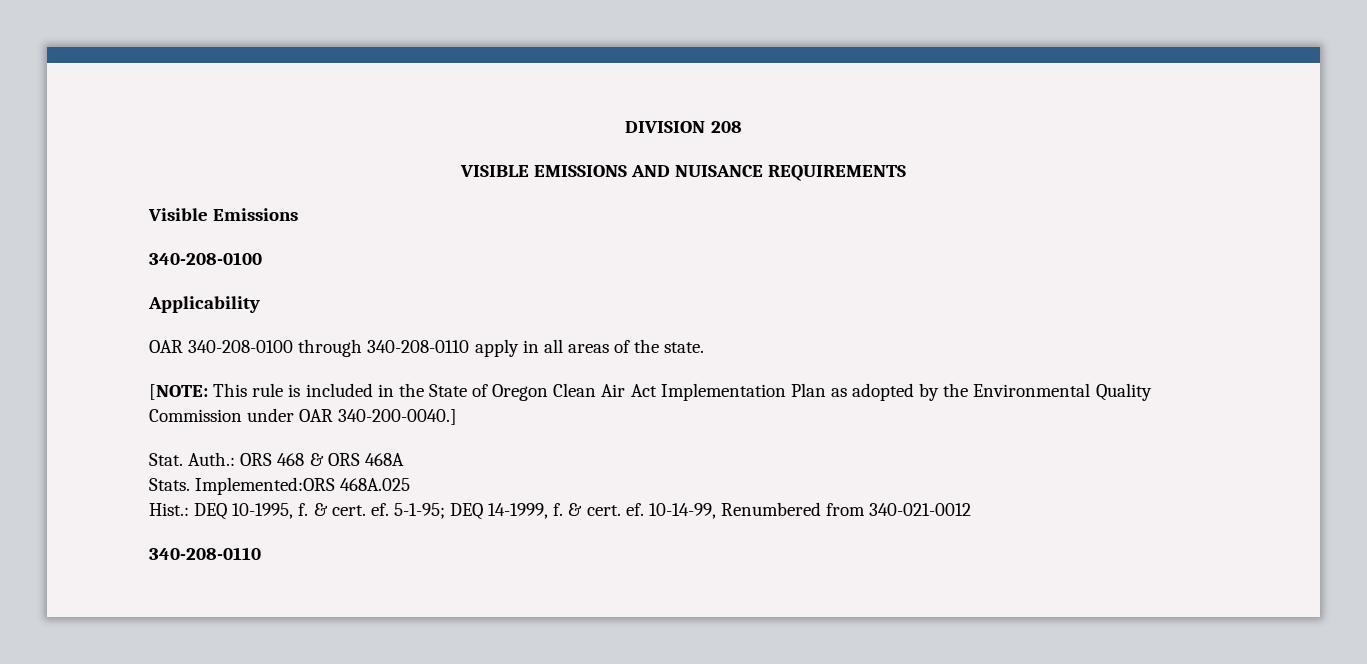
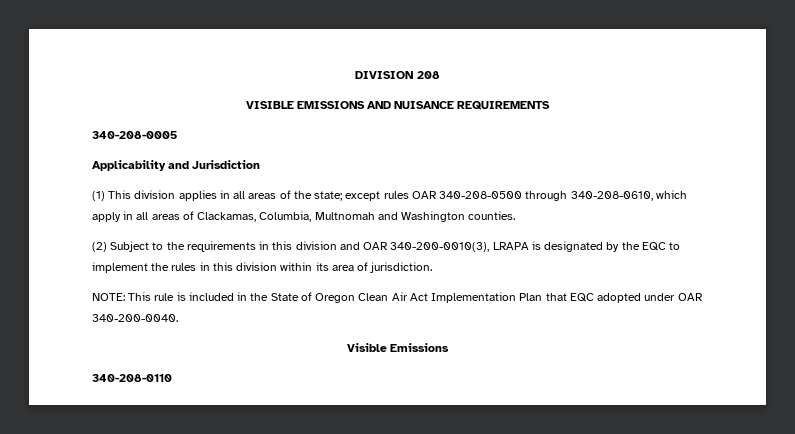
+ 340-208-0005
+ Applicability and Jurisdiction
+ (1) This division applies in all areas of the state; except rules OAR 340-208-0500 through 340-208-0610, which apply in all areas of Clackamas, Columbia, Multnomah and Washington counties.
+ (2) Subject to the requirements in this division and OAR 340-200-0010(3), LRAPA is designated by the EQC to implement the rules in this division within its area of jurisdiction.
+ NOTE: This rule is included in the State of Oregon Clean Air Act Implementation Plan that EQC adopted under OAR 340-200-0040.
  Visible Emissions
- 340-208-0100
- Applicability
- OAR 340-208-0100 through 340-208-0110 apply in all areas of the state.
- [NOTE: This rule is included in the State of Oregon Clean Air Act Implementation Plan as adopted by the Environmental Quality Commission under OAR 340-200-0040.]
- Stat. Auth.: ORS 468 & ORS 468A
- Stats. Implemented:ORS 468A.025
- Hist.: DEQ 10-1995, f. & cert. ef. 5-1-95; DEQ 14-1999, f. & cert. ef. 10-14-99, Renumbered from 340-021-0012

